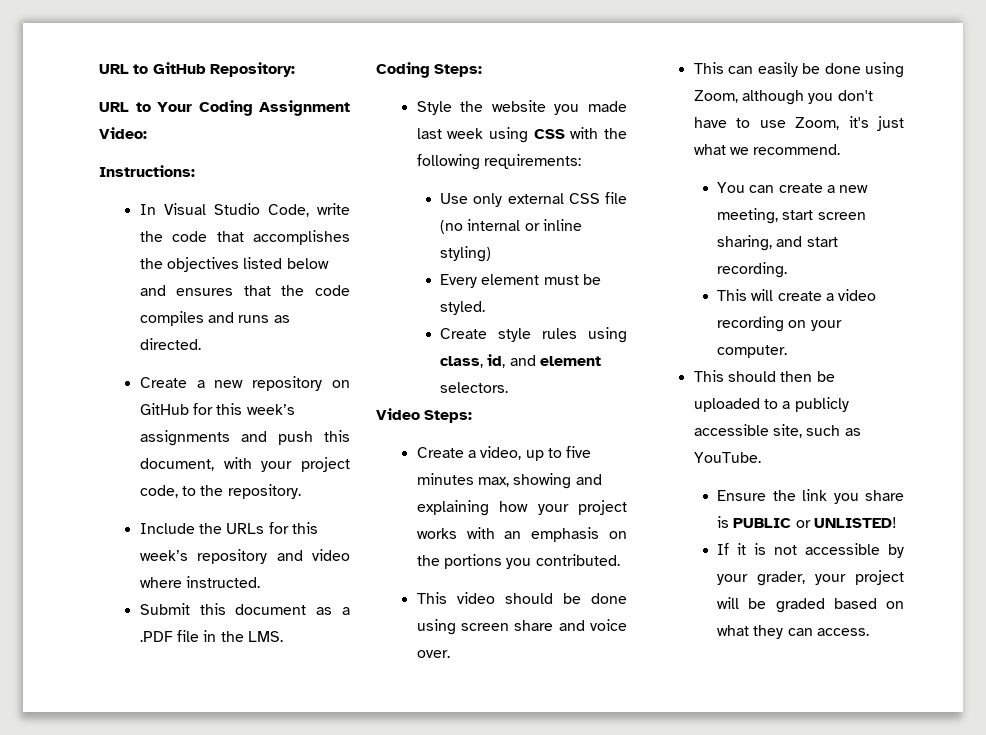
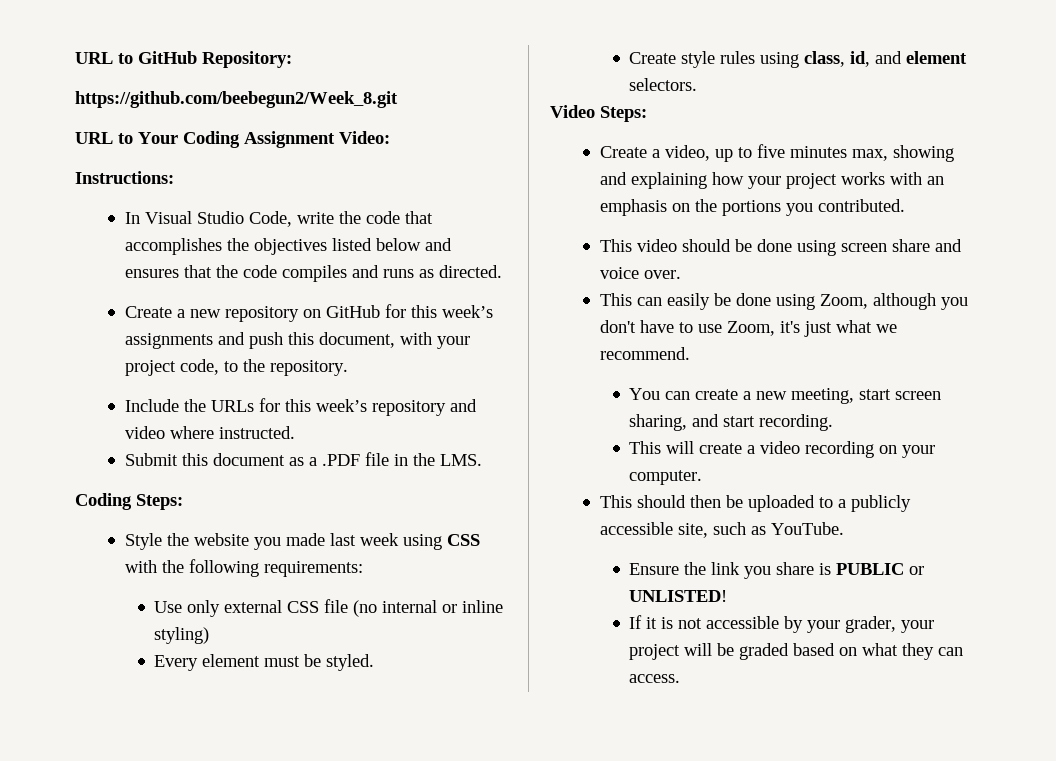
+ https://github.com/beebegun2/Week_8.git

